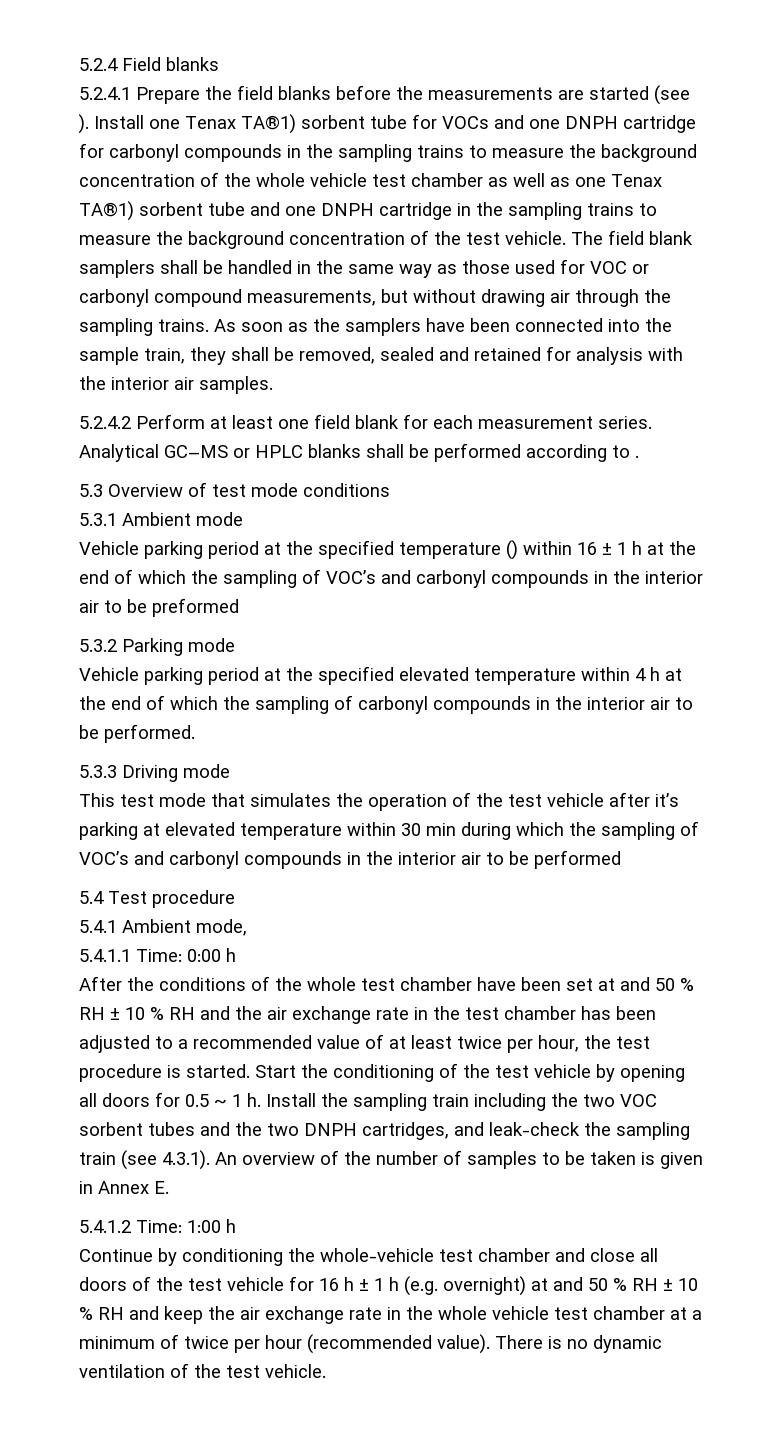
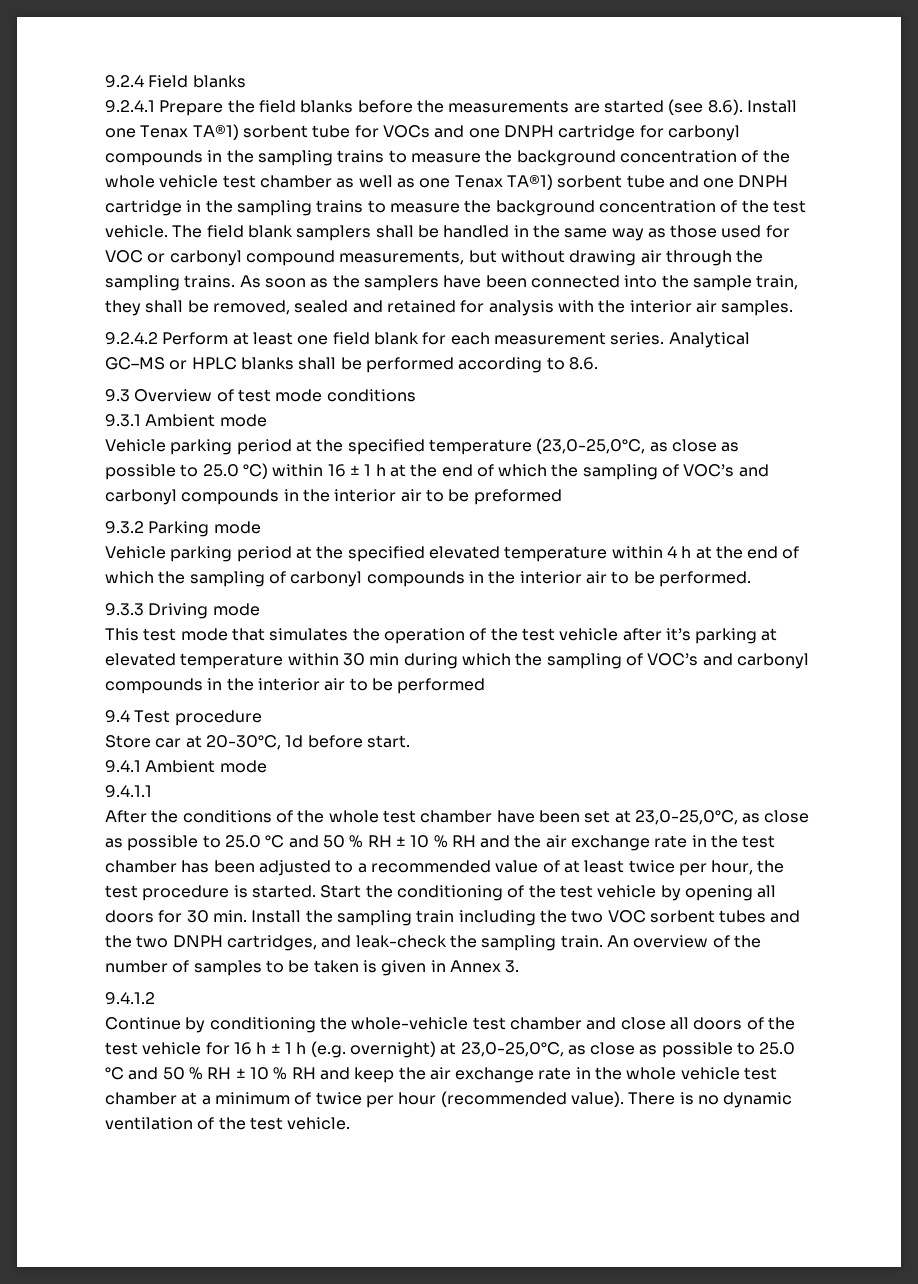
- 5.2.4 Field blanks
+ 9.2.4 Field blanks
- 5.2.4.1 Prepare the field blanks before the measurements are started (see ). Install one Tenax TA®1) sorbent tube for VOCs and one DNPH cartridge for carbonyl compounds in the sampling trains to measure the background concentration of the whole vehicle test chamber as well as one Tenax TA®1) sorbent tube and one DNPH cartridge in the sampling trains to measure the background concentration of the test vehicle.
+ 9.2.4.1 Prepare the field blanks before the measurements are started (see 8.6). Install one Tenax TA®1) sorbent tube for VOCs and one DNPH cartridge for carbonyl compounds in the sampling trains to measure the background concentration of the whole vehicle test chamber as well as one Tenax TA®1) sorbent tube and one DNPH cartridge in the sampling trains to measure the background concentration of the test vehicle.
- 5.2.4.2 Perform at least one field blank for each measurement series.
+ 9.2.4.2 Perform at least one field blank for each measurement series.
- Analytical GC–MS or HPLC blanks shall be performed according to .
- 5.3 Overview of test mode conditions
+ Analytical GC–MS or HPLC blanks shall be performed according to 8.6.
+ 9.3 Overview of test mode conditions
- 5.3.1 Ambient mode
+ 9.3.1 Ambient mode
- Vehicle parking period at the specified temperature () within 16 ± 1 h at the end of which the sampling of VOC’s and carbonyl compounds in the interior air to be preformed
+ Vehicle parking period at the specified temperature (23,0-25,0°C, as close as possible to 25.0 °C) within 16 ± 1 h at the end of which the sampling of VOC’s and carbonyl compounds in the interior air to be preformed
- 5.3.2 Parking mode
+ 9.3.2 Parking mode
- 5.3.3 Driving mode
+ 9.3.3 Driving mode
- 5.4 Test procedure
+ 9.4 Test procedure
- 5.4.1 Ambient mode,
- 5.4.1.1 Time: 0:00 h
+ Store car at 20-30°C, 1d before start.
+ 9.4.1 Ambient mode
+ 9.4.1.1
- After the conditions of the whole test chamber have been set at and 50 % RH ± 10 % RH and the air exchange rate in the test chamber has been adjusted to a recommended value of at least twice per hour, the test procedure is started.
+ After the conditions of the whole test chamber have been set at 23,0-25,0°C, as close as possible to 25.0 °C and 50 % RH ± 10 % RH and the air exchange rate in the test chamber has been adjusted to a recommended value of at least twice per hour, the test procedure is started.
- Start the conditioning of the test vehicle by opening all doors for 0.5 ~ 1 h. Install the sampling train including the two VOC sorbent tubes and the two DNPH cartridges, and leak-check the sampling train (see 4.3.1). An overview of the number of samples to be taken is given in Annex E.
- 5.4.1.2 Time: 1:00 h
+ Start the conditioning of the test vehicle by opening all doors for 30 min. Install the sampling train including the two VOC sorbent tubes and the two DNPH cartridges, and leak-check the sampling train. An overview of the number of samples to be taken is given in Annex 3.
+ 9.4.1.2
- Continue by conditioning the whole-vehicle test chamber and close all doors of the test vehicle for 16 h ± 1 h (e.g. overnight) at and 50 % RH ± 10 % RH and keep the air exchange rate in the whole vehicle test chamber at a minimum of twice per hour (recommended value).
+ Continue by conditioning the whole-vehicle test chamber and close all doors of the test vehicle for 16 h ± 1 h (e.g. overnight) at 23,0-25,0°C, as close as possible to 25.0 °C and 50 % RH ± 10 % RH and keep the air exchange rate in the whole vehicle test chamber at a minimum of twice per hour (recommended value).

